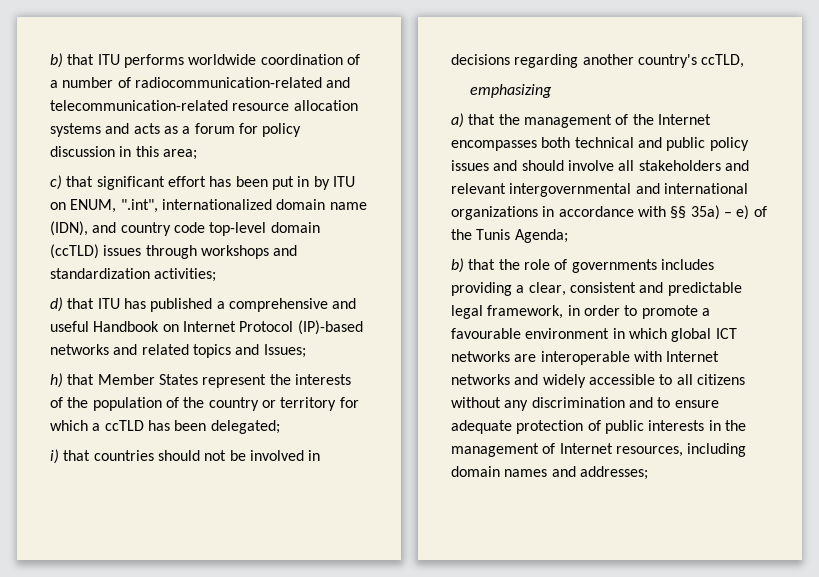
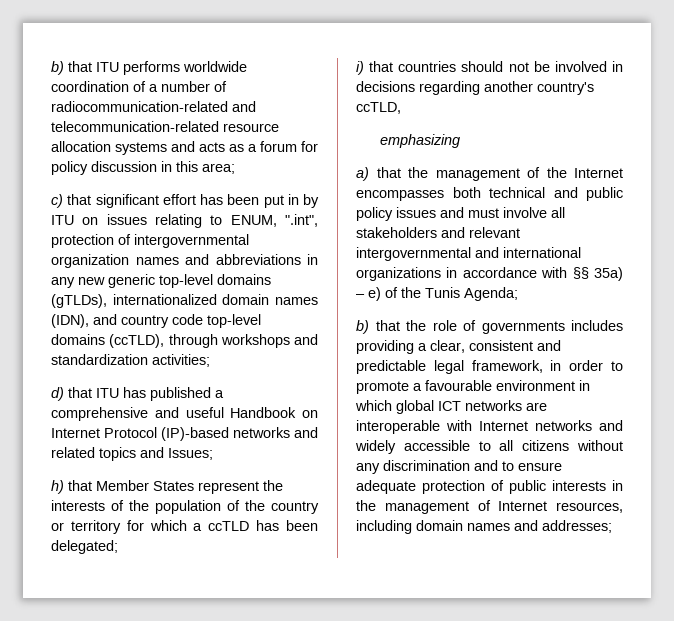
- c) that significant effort has been put in by ITU on ENUM, ".int", internationalized domain name (IDN), and country code top-level domain (ccTLD) issues through workshops and standardization activities;
+ c) that significant effort has been put in by ITU on issues relating to ENUM, ".int", protection of intergovernmental organization names and abbreviations in any new generic top-level domains (gTLDs), internationalized domain names (IDN), and country code top-level domains (ccTLD), through workshops and standardization activities;
- a) that the management of the Internet encompasses both technical and public policy issues and should involve all stakeholders and relevant intergovernmental and international organizations in accordance with §§ 35a) – e) of the Tunis Agenda;
+ a) that the management of the Internet encompasses both technical and public policy issues and must involve all stakeholders and relevant intergovernmental and international organizations in accordance with §§ 35a) – e) of the Tunis Agenda;

